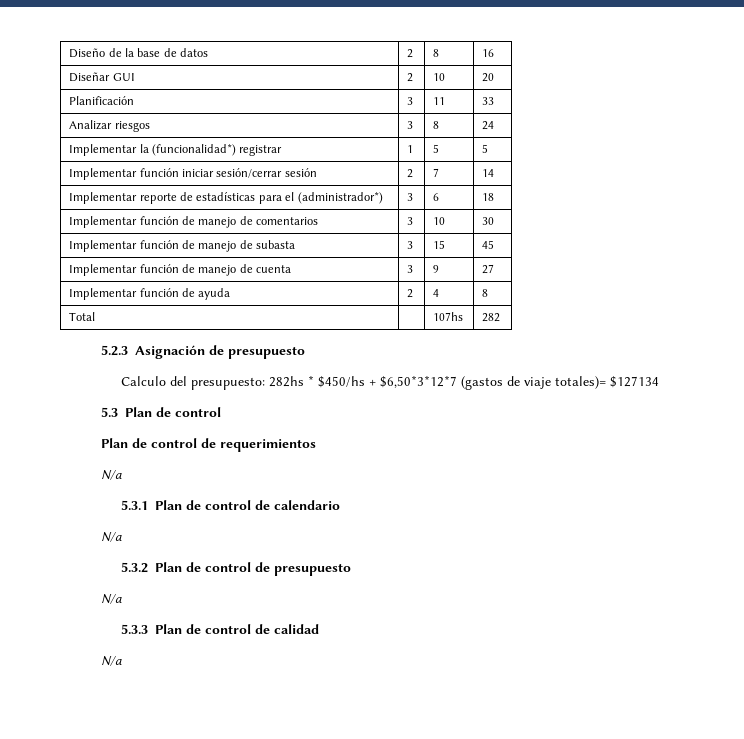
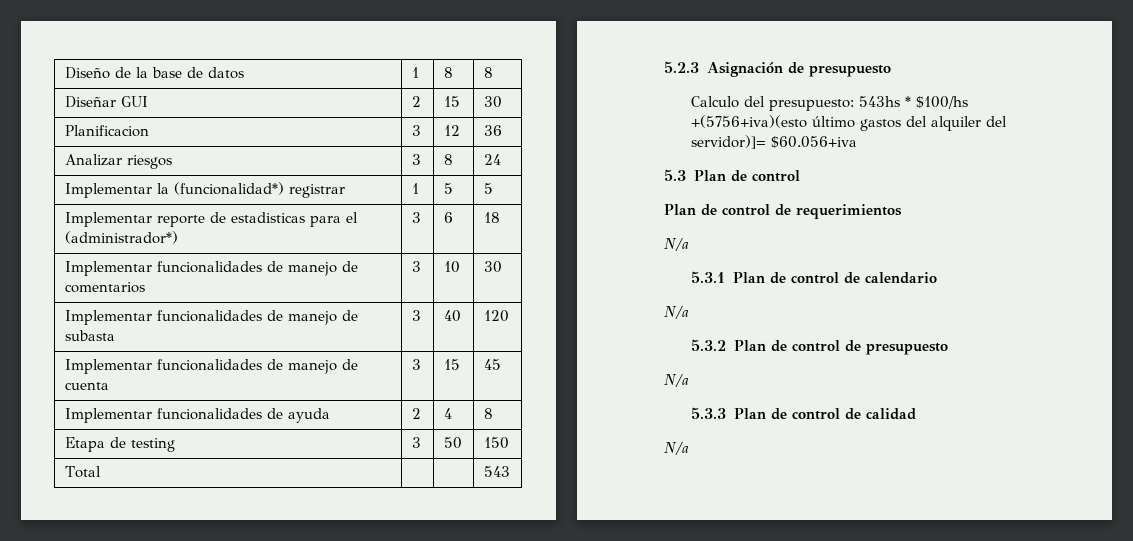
- Diseño de la base de datos | 2 | 8 | 16
+ Diseño de la base de datos | 1 | 8 | 8
- Diseñar GUI | 2 | 10 | 20
- Planificación | 3 | 11 | 33
+ Diseñar GUI | 2 | 15 | 30
+ Planificacion | 3 | 12 | 36
- Implementar función iniciar sesión/cerrar sesión | 2 | 7 | 14
- Implementar reporte de estadísticas para el (administrador*) | 3 | 6 | 18
+ Implementar reporte de estadisticas para el (administrador*) | 3 | 6 | 18
- Implementar función de manejo de comentarios | 3 | 10 | 30
+ Implementar funcionalidades de manejo de comentarios | 3 | 10 | 30
- Implementar función de manejo de subasta | 3 | 15 | 45
- Implementar función de manejo de cuenta | 3 | 9 | 27
- Implementar función de ayuda | 2 | 4 | 8
+ Implementar funcionalidades de manejo de subasta | 3 | 40 | 120
+ Implementar funcionalidades de manejo de cuenta | 3 | 15 | 45
+ Implementar funcionalidades de ayuda | 2 | 4 | 8
+ Etapa de testing | 3 | 50 | 150
- Total | | 107hs | 282
+ Total | | | 543
- Calculo del presupuesto: 282hs * $450/hs + $6,50*3*12*7 (gastos de viaje totales)= $127134
+ Calculo del presupuesto: 543hs * $100/hs +(5756+iva)(esto último gastos del alquiler del servidor)]= $60.056+iva

